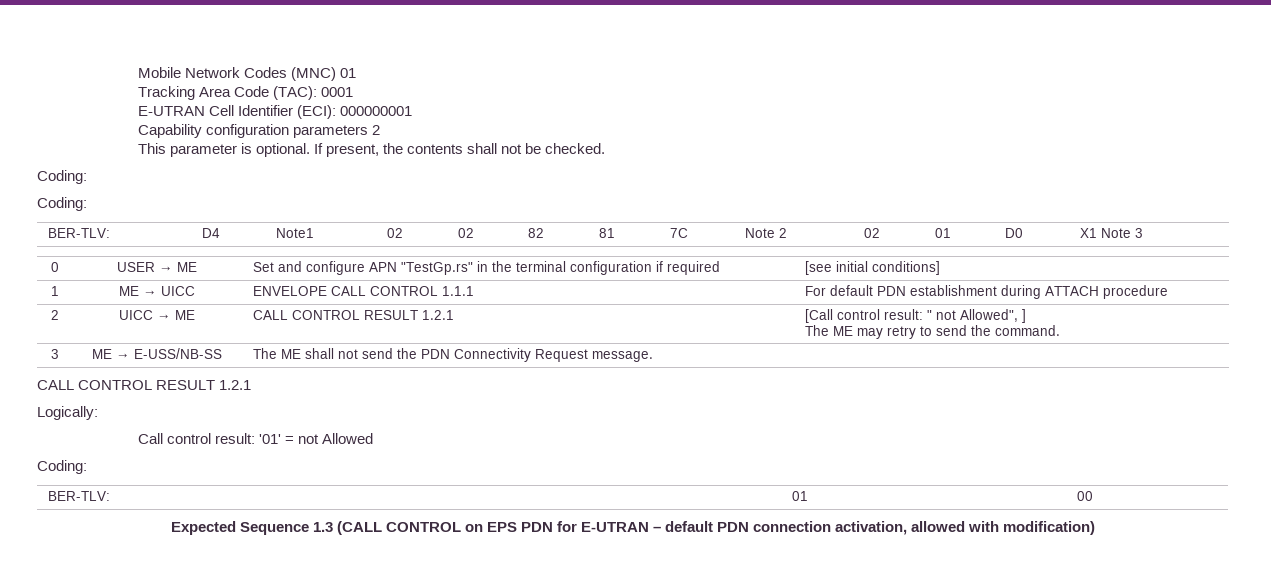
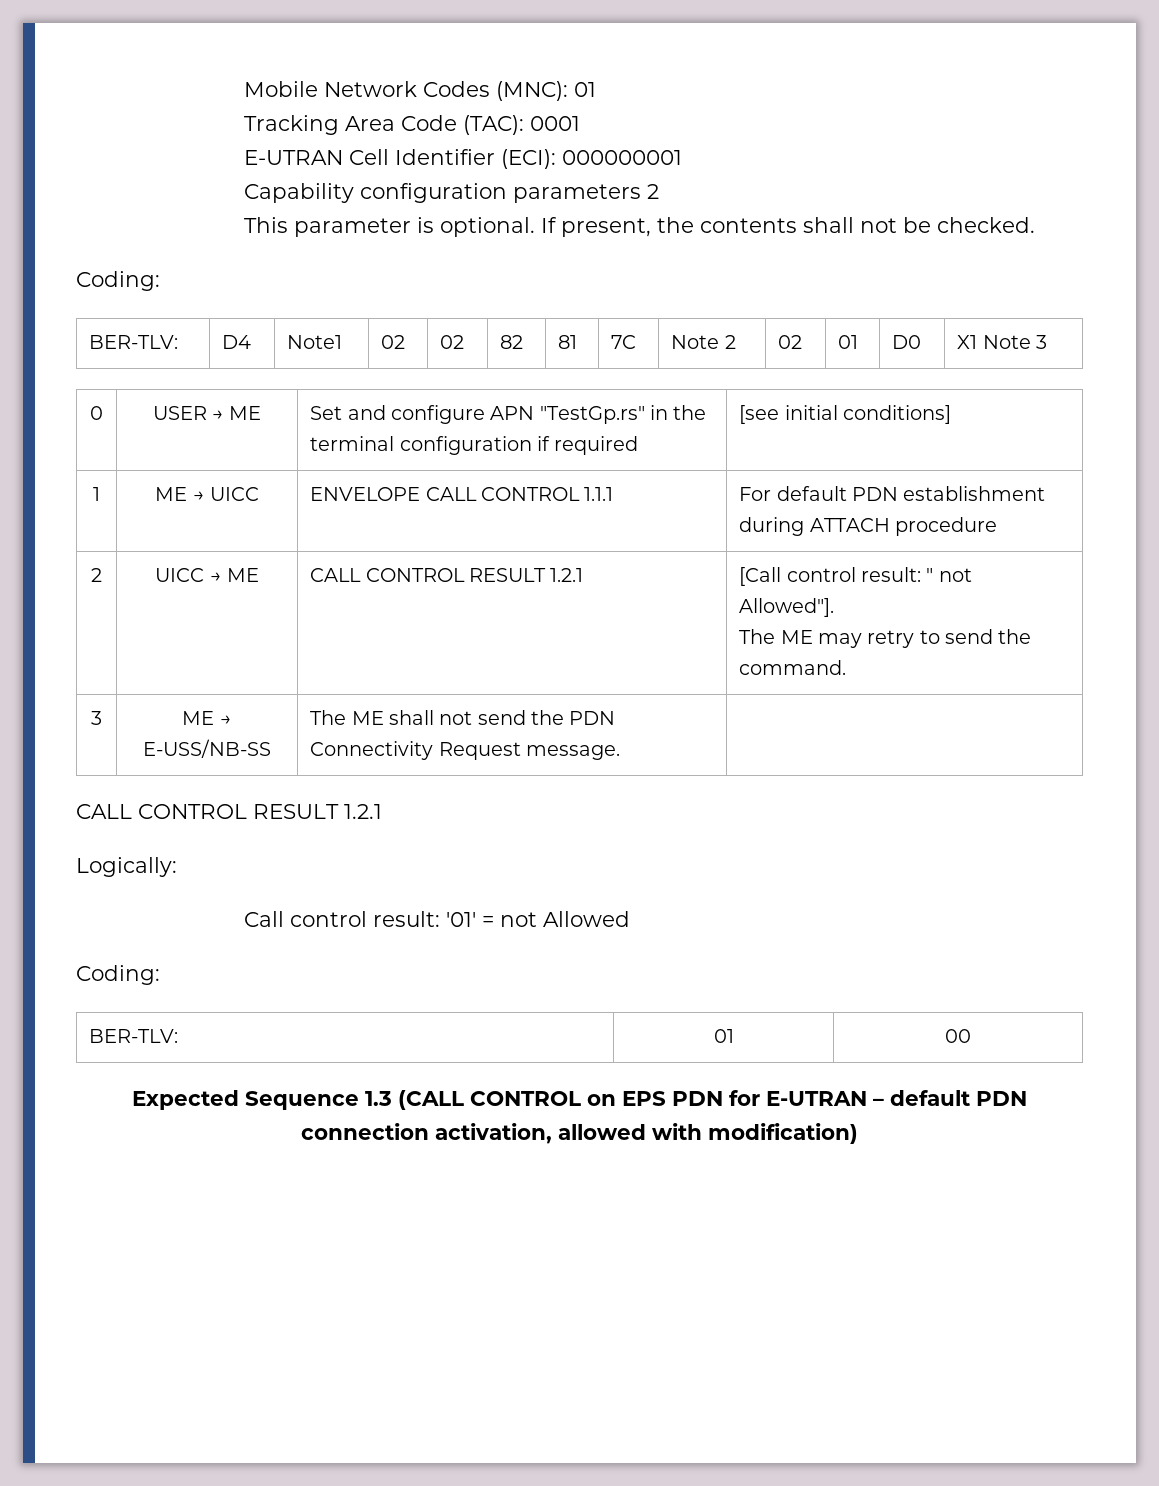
- Mobile Network Codes (MNC) 01
+ Mobile Network Codes (MNC): 01
  If present, the contents shall not be checked.
- Coding:
- 2 | UICC → ME | CALL CONTROL RESULT 1.2.1 | [Call control result: " not Allowed", ]
+ 2 | UICC → ME | CALL CONTROL RESULT 1.2.1 | [Call control result: " not Allowed"].

